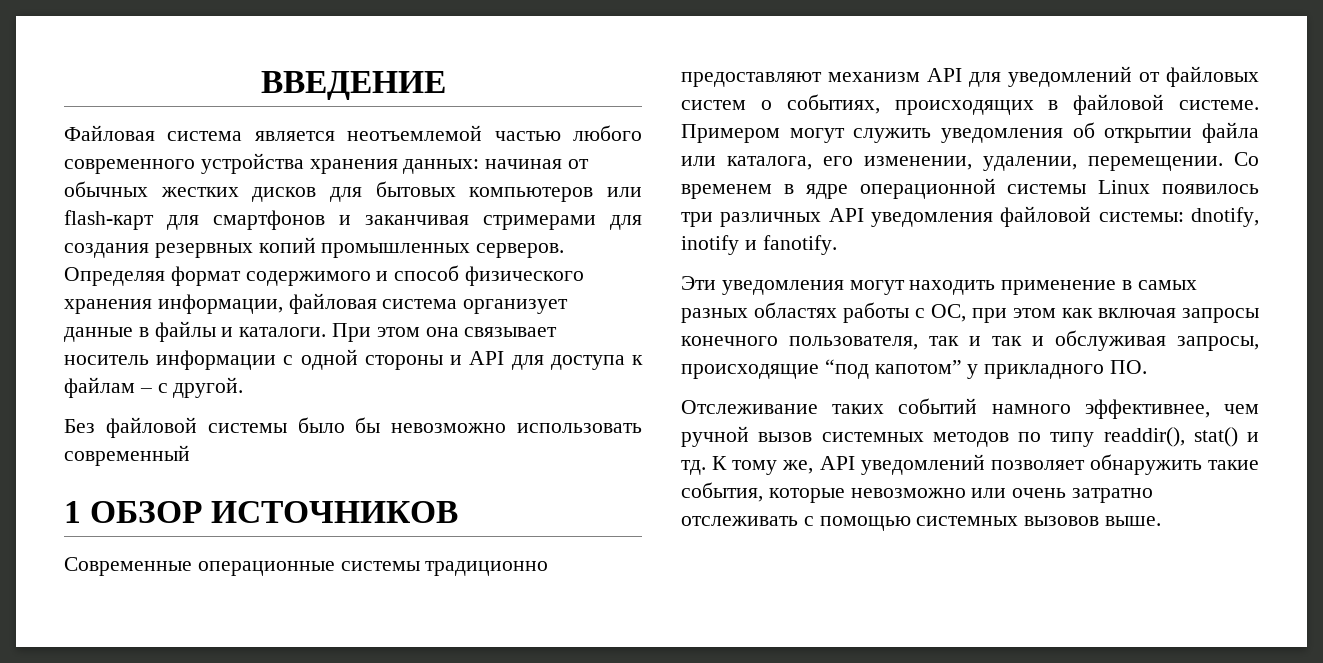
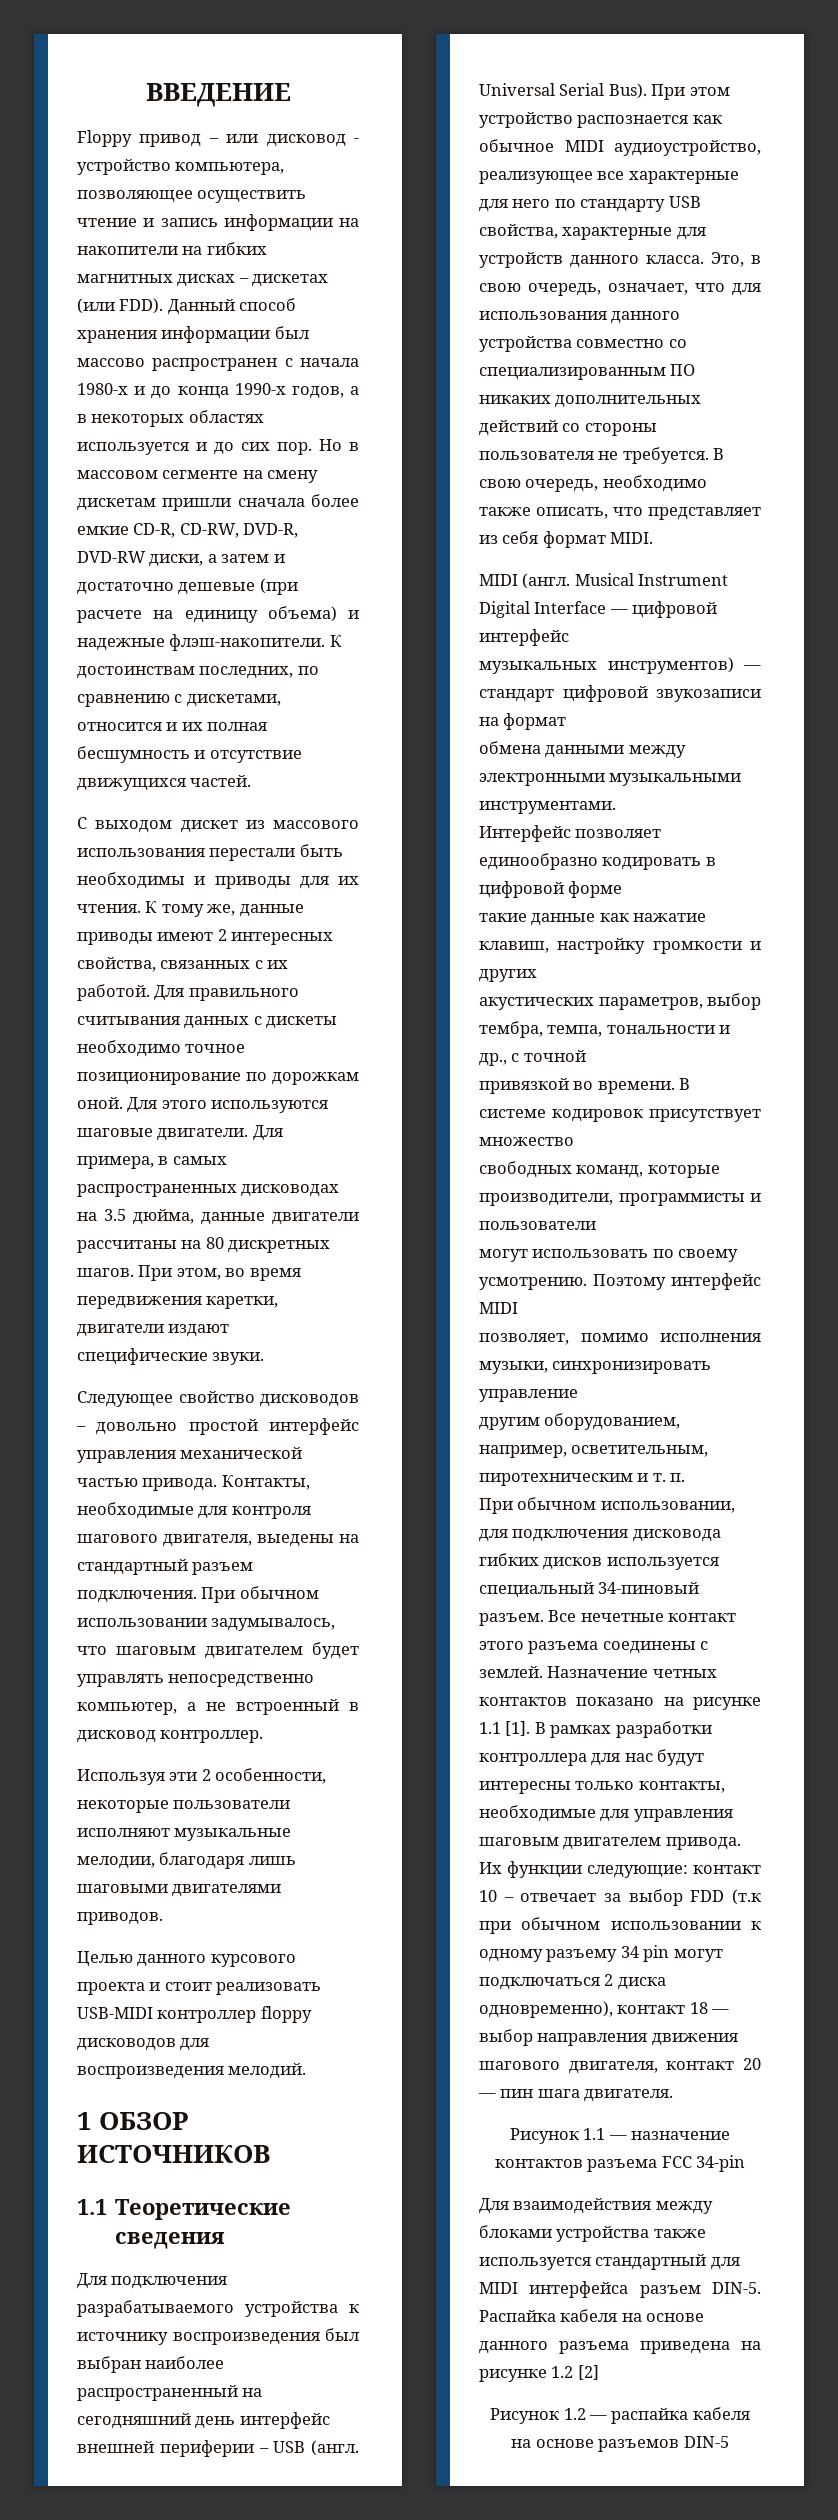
- Файловая система является неотъемлемой частью любого современного устройства хранения данных: начиная от обычных жестких дисков для бытовых компьютеров или flash-карт для смартфонов и заканчивая стримерами для создания резервных копий промышленных серверов. Определяя формат содержимого и способ физического хранения информации, файловая система организует данные в файлы и каталоги. При этом она связывает носитель информации с одной стороны и API для доступа к файлам – с другой.
- Без файловой системы было бы невозможно использовать современный
+ Floppy привод – или дисковод - устройство компьютера, позволяющее осуществить чтение и запись информации на накопители на гибких магнитных дисках – дискетах (или FDD). Данный способ хранения информации был массово распространен с начала 1980-х и до конца 1990-х годов, а в некоторых областях используется и до сих пор. Но в массовом сегменте на смену дискетам пришли сначала более емкие CD-R, CD-RW, DVD-R, DVD-RW диски, а затем и достаточно дешевые (при расчете на единицу объема) и надежные флэш-накопители. К достоинствам последних, по сравнению с дискетами, относится и их полная бесшумность и отсутствие движущихся частей.
+ С выходом дискет из массового использования перестали быть необходимы и приводы для их чтения. К тому же, данные приводы имеют 2 интересных свойства, связанных с их работой. Для правильного считывания данных с дискеты необходимо точное позиционирование по дорожкам оной. Для этого используются шаговые двигатели. Для примера, в самых распространенных дисководах на 3.5 дюйма, данные двигатели рассчитаны на 80 дискретных шагов. При этом, во время передвижения каретки, двигатели издают специфические звуки.
+ Следующее свойство дисководов – довольно простой интерфейс управления механической частью привода. Контакты, необходимые для контроля шагового двигателя, выедены на стандартный разъем подключения. При обычном использовании задумывалось, что шаговым двигателем будет управлять непосредственно компьютер, а не встроенный в дисковод контроллер.
+ Используя эти 2 особенности, некоторые пользователи исполняют музыкальные мелодии, благодаря лишь шаговыми двигателями приводов.
+ Целью данного курсового проекта и стоит реализовать USB-MIDI контроллер floppy дисководов для воспроизведения мелодий.
  1 ОБЗОР ИСТОЧНИКОВ
- Современные операционные системы традиционно предоставляют механизм API для уведомлений от файловых систем о событиях, происходящих в файловой системе. Примером могут служить уведомления об открытии файла или каталога, его изменении, удалении, перемещении. Со временем в ядре операционной системы Linux появилось три различных API уведомления файловой системы: dnotify, inotify и fanotify.
- Эти уведомления могут находить применение в самых разных областях работы с ОС, при этом как включая запросы конечного пользователя, так и так и обслуживая запросы, происходящие “под капотом” у прикладного ПО.
- Отслеживание таких событий намного эффективнее, чем ручной вызов системных методов по типу readdir(), stat() и тд. К тому же, API уведомлений позволяет обнаружить такие события, которые невозможно или очень затратно отслеживать с помощью системных вызовов выше.
+ 1.1 Теоретические сведения
+ Для подключения разрабатываемого устройства к источнику воспроизведения был выбран наиболее распространенный на сегодняшний день интерфейс внешней периферии – USB (англ. Universal Serial Bus). При этом устройство распознается как обычное MIDI аудиоустройство, реализующее все характерные для него по стандарту USB свойства, характерные для устройств данного класса. Это, в свою очередь, означает, что для использования данного устройства совместно со специализированным ПО никаких дополнительных действий со стороны пользователя не требуется. В свою очередь, необходимо также описать, что представляет из себя формат MIDI.
+ MIDI (англ. Musical Instrument Digital Interface — цифровой интерфейс
+ музыкальных инструментов) — стандарт цифровой звукозаписи на формат
+ обмена данными между электронными музыкальными инструментами.
+ Интерфейс позволяет единообразно кодировать в цифровой форме
+ такие данные как нажатие клавиш, настройку громкости и других
+ акустических параметров, выбор тембра, темпа, тональности и др., с точной
+ привязкой во времени. В системе кодировок присутствует множество
+ свободных команд, которые производители, программисты и пользователи
+ могут использовать по своему усмотрению. Поэтому интерфейс MIDI
+ позволяет, помимо исполнения музыки, синхронизировать управление
+ другим оборудованием, например, осветительным, пиротехническим и т. п.
+ При обычном использовании, для подключения дисковода гибких дисков используется специальный 34-пиновый разъем. Все нечетные контакт этого разъема соединены с землей. Назначение четных контактов показано на рисунке 1.1 [1]. В рамках разработки контроллера для нас будут интересны только контакты, необходимые для управления шаговым двигателем привода. Их функции следующие: контакт 10 – отвечает за выбор FDD (т.к при обычном использовании к одному разъему 34 pin могут подключаться 2 диска одновременно), контакт 18 — выбор направления движения шагового двигателя, контакт 20 — пин шага двигателя.
+ Рисунок 1.1 — назначение контактов разъема FCC 34-pin
+ Для взаимодействия между блоками устройства также используется стандартный для MIDI интерфейса разъем DIN-5. Распайка кабеля на основе данного разъема приведена на рисунке 1.2 [2]
+ Рисунок 1.2 — распайка кабеля на основе разъемов DIN-5

